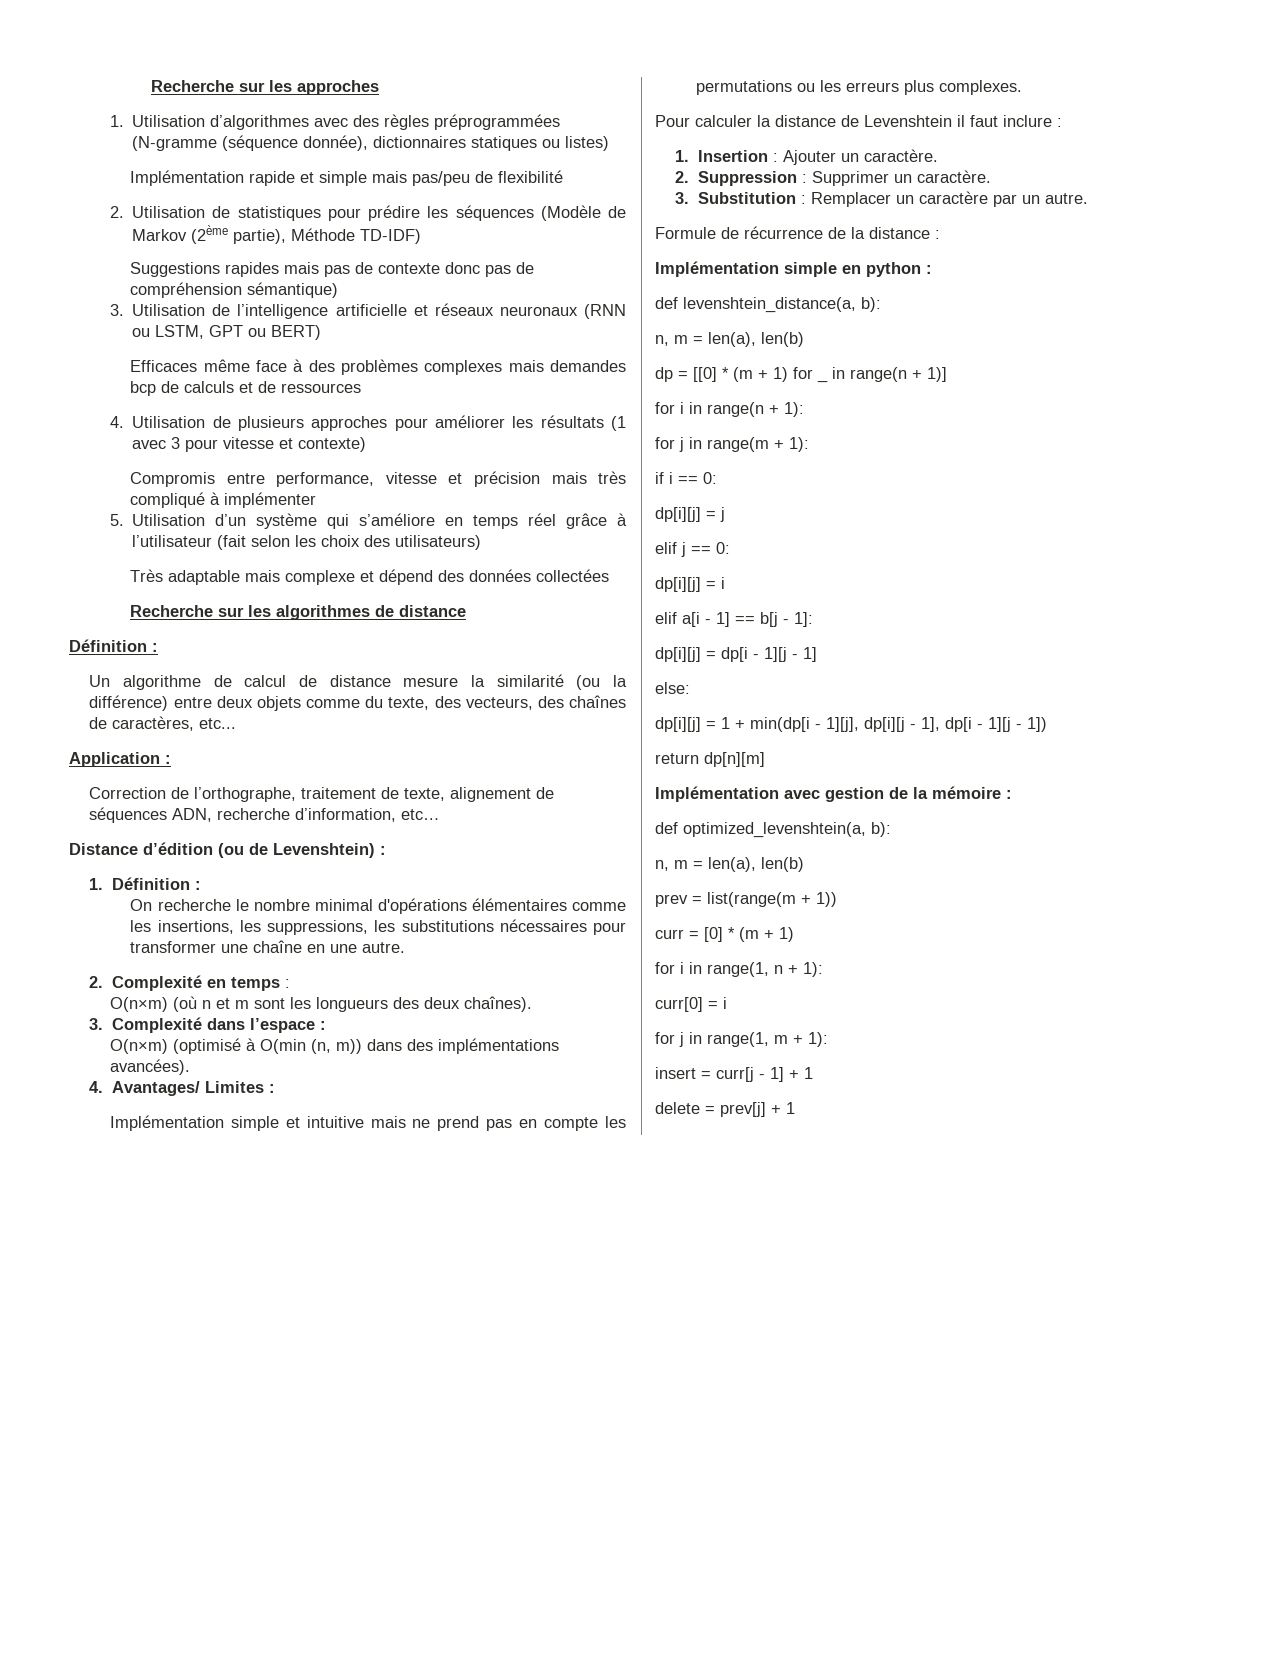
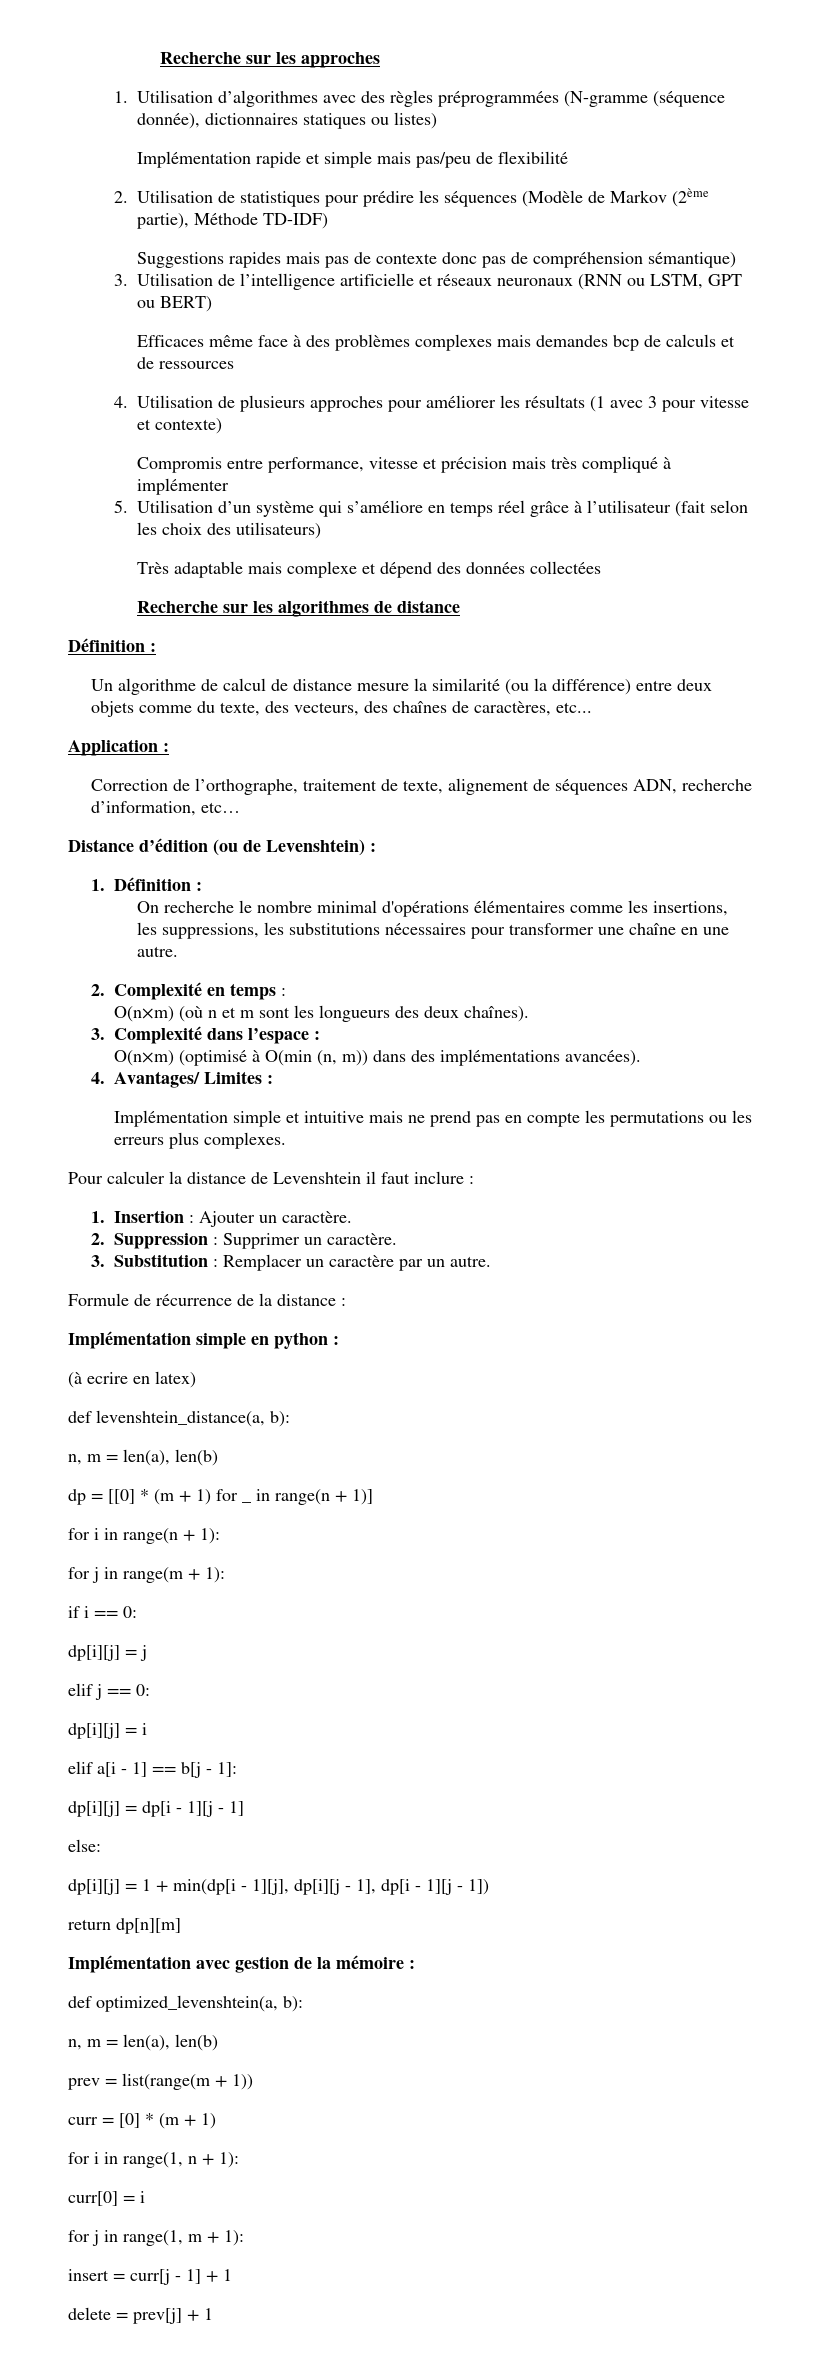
+ (à ecrire en latex)

